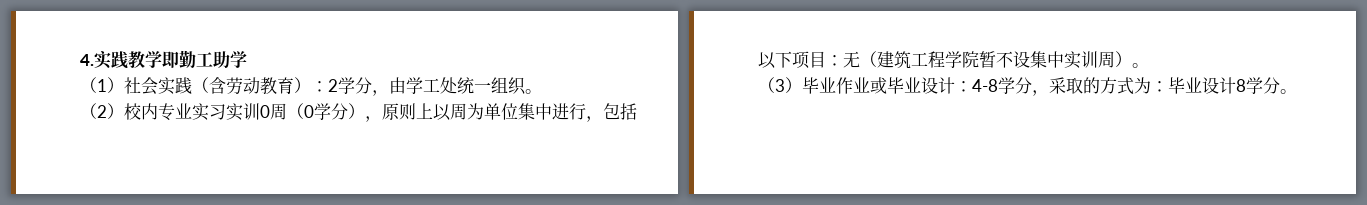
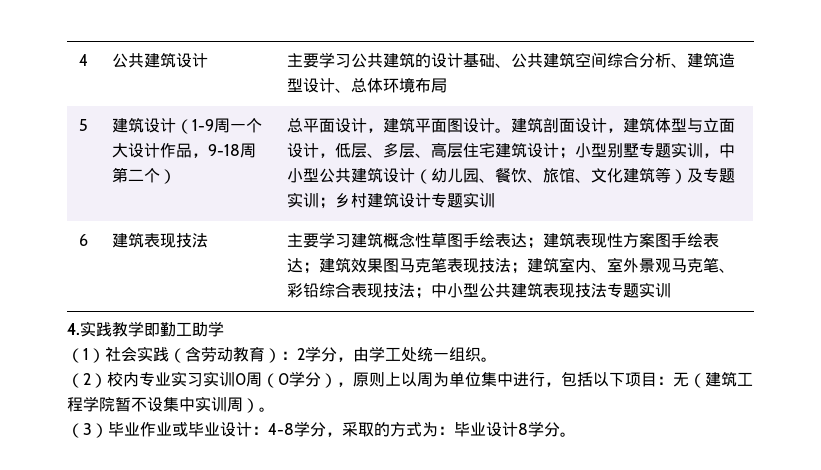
+ 4 | 公共建筑设计 | 主要学习公共建筑的设计基础、公共建筑空间综合分析、建筑造型设计、总体环境布局
+ 5 | 建筑设计（1-9周一个大设计作品，9-18周第二个） | 总平面设计，建筑平面图设计。建筑剖面设计，建筑体型与立面设计，低层、多层、高层住宅建筑设计；小型别墅专题实训，中小型公共建筑设计（幼儿园、餐饮、旅馆、文化建筑等）及专题实训；乡村建筑设计专题实训
+ 6 | 建筑表现技法 | 主要学习建筑概念性草图手绘表达；建筑表现性方案图手绘表达；建筑效果图马克笔表现技法；建筑室内、室外景观马克笔、彩铅综合表现技法；中小型公共建筑表现技法专题实训

